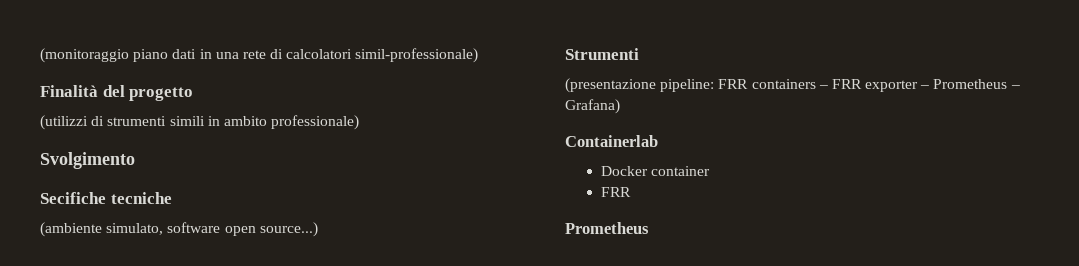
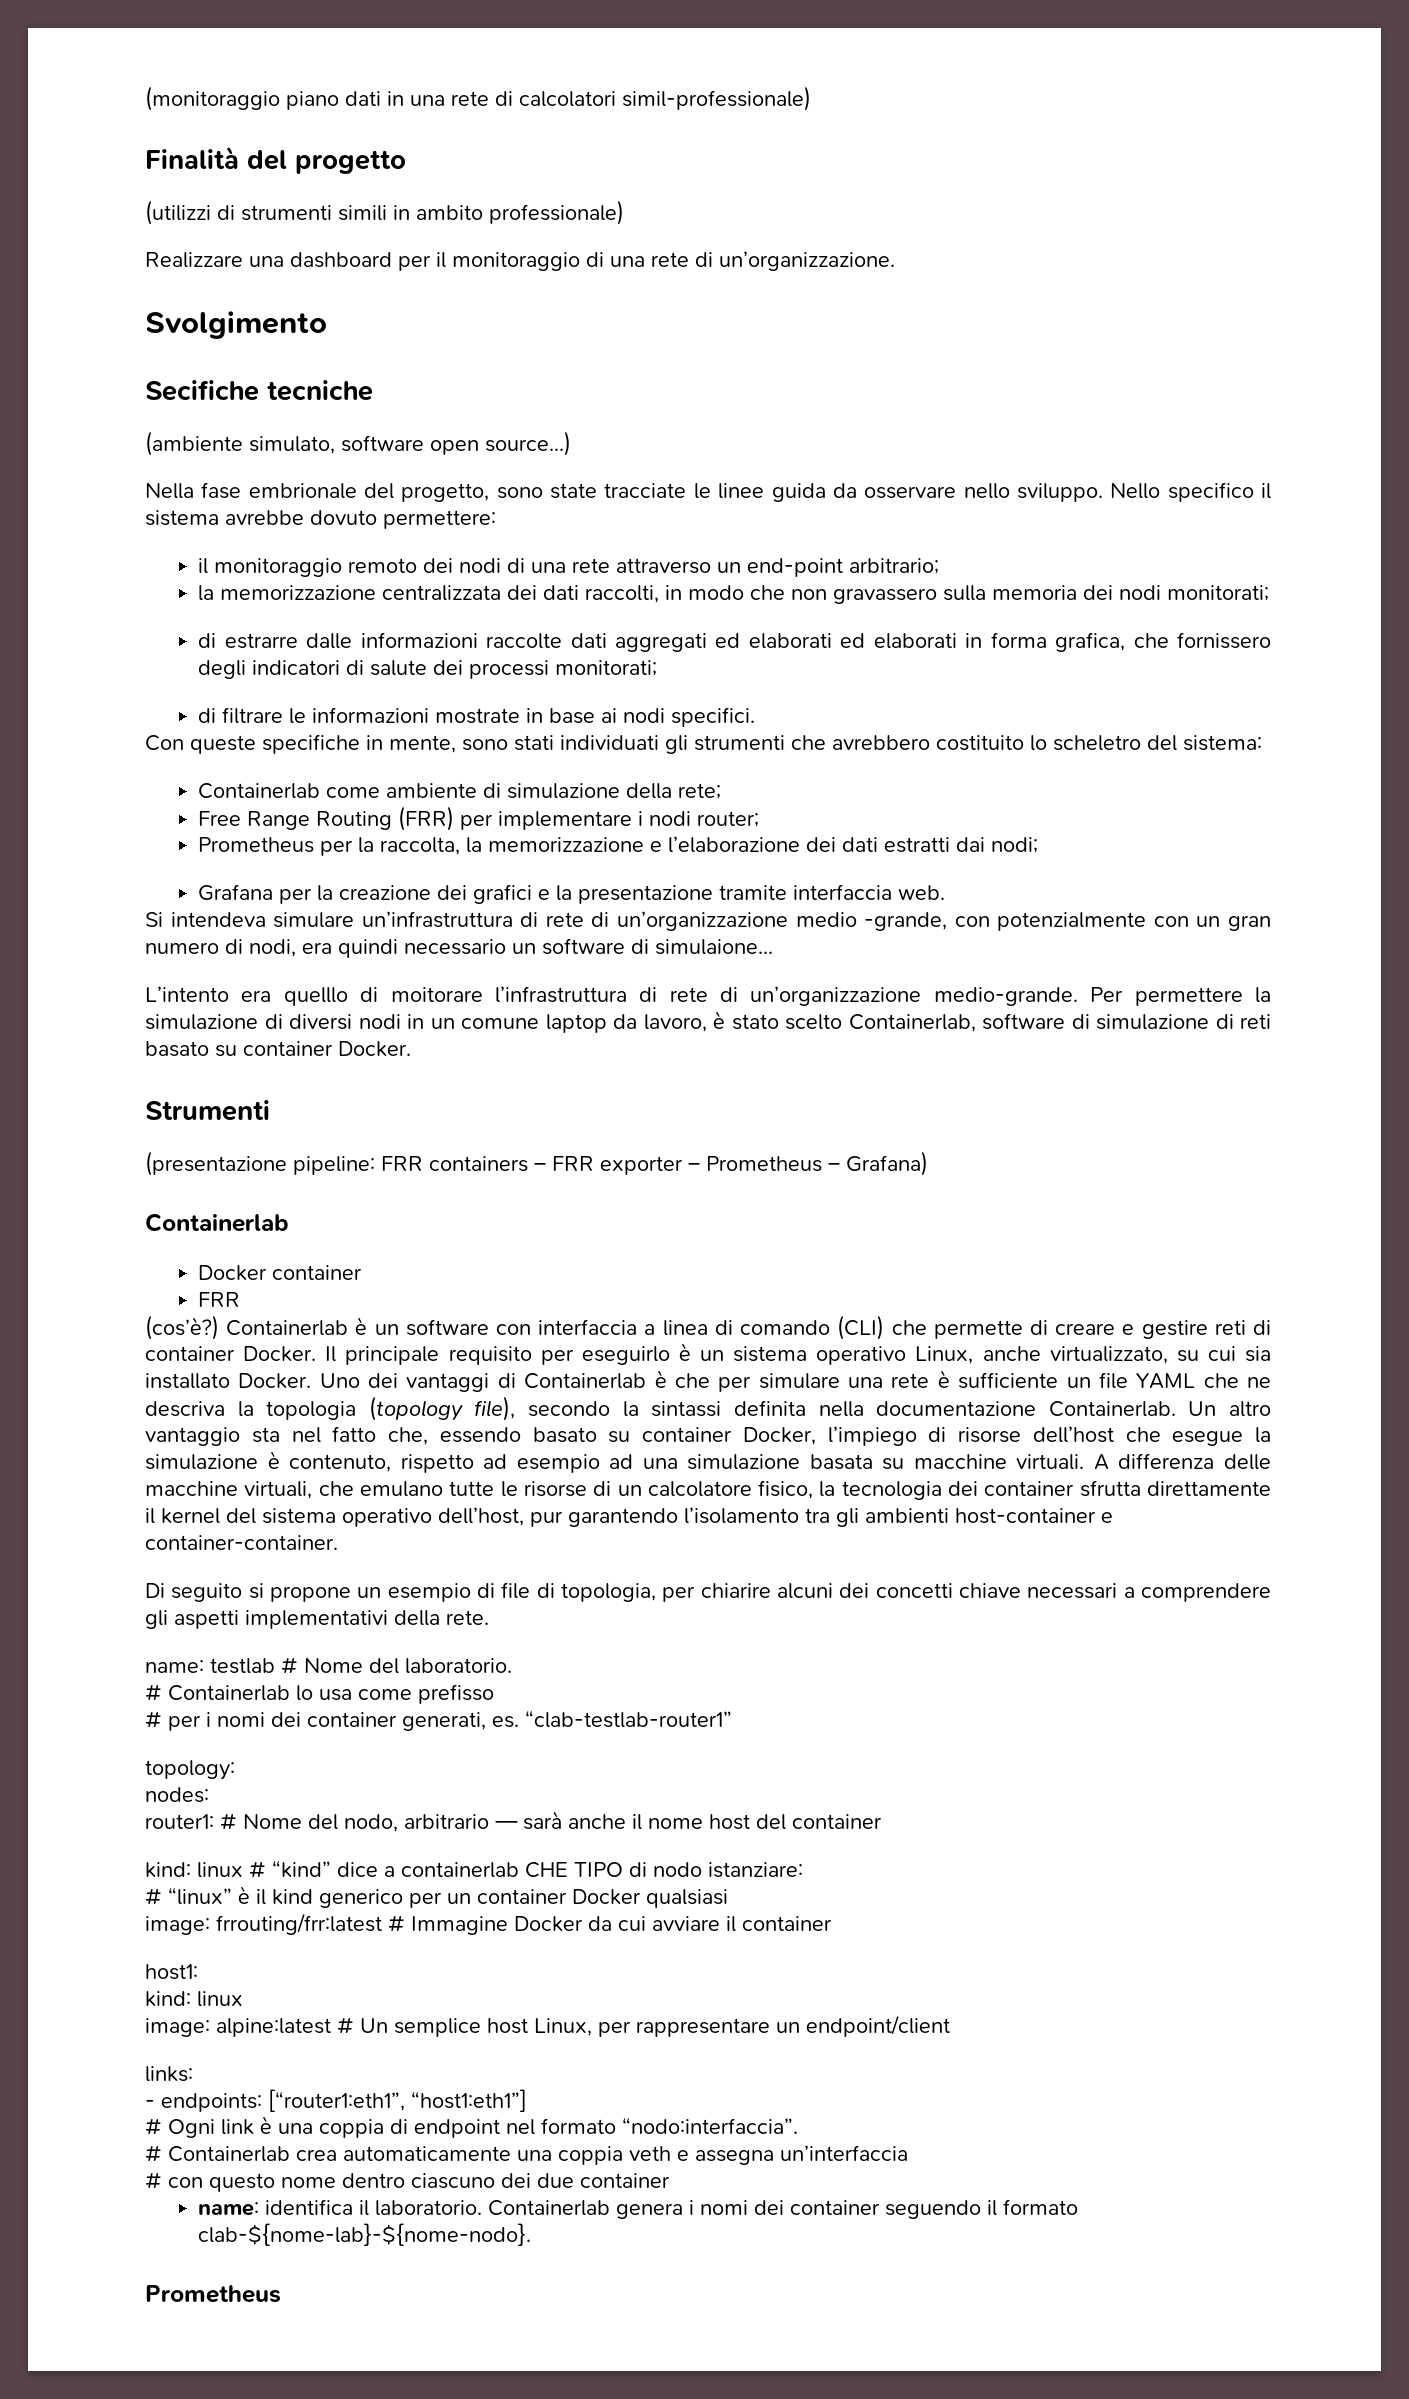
+ Realizzare una dashboard per il monitoraggio di una rete di un’organizzazione.
+ Nella fase embrionale del progetto, sono state tracciate le linee guida da osservare nello sviluppo. Nello specifico il sistema avrebbe dovuto permettere:
+ il monitoraggio remoto dei nodi di una rete attraverso un end-point arbitrario;
+ la memorizzazione centralizzata dei dati raccolti, in modo che non gravassero sulla memoria dei nodi monitorati;
+ di estrarre dalle informazioni raccolte dati aggregati ed elaborati ed elaborati in forma grafica, che fornissero degli indicatori di salute dei processi monitorati;
+ di filtrare le informazioni mostrate in base ai nodi specifici.
+ Con queste specifiche in mente, sono stati individuati gli strumenti che avrebbero costituito lo scheletro del sistema:
+ Containerlab come ambiente di simulazione della rete;
+ Free Range Routing (FRR) per implementare i nodi router;
+ Prometheus per la raccolta, la memorizzazione e l’elaborazione dei dati estratti dai nodi;
+ Grafana per la creazione dei grafici e la presentazione tramite interfaccia web.
+ Si intendeva simulare un’infrastruttura di rete di un’organizzazione medio -grande, con potenzialmente con un gran numero di nodi, era quindi necessario un software di simulaione...
+ L’intento era quelllo di moitorare l’infrastruttura di rete di un’organizzazione medio-grande. Per permettere la simulazione di diversi nodi in un comune laptop da lavoro, è stato scelto Containerlab, software di simulazione di reti basato su container Docker.
+ (cos’è?) Containerlab è un software con interfaccia a linea di comando (CLI) che permette di creare e gestire reti di container Docker. Il principale requisito per eseguirlo è un sistema operativo Linux, anche virtualizzato, su cui sia installato Docker. Uno dei vantaggi di Containerlab è che per simulare una rete è sufficiente un file YAML che ne descriva la topologia (topology file), secondo la sintassi definita nella documentazione Containerlab. Un altro vantaggio sta nel fatto che, essendo basato su container Docker, l’impiego di risorse dell’host che esegue la simulazione è contenuto, rispetto ad esempio ad una simulazione basata su macchine virtuali. A differenza delle macchine virtuali, che emulano tutte le risorse di un calcolatore fisico, la tecnologia dei container sfrutta direttamente il kernel del sistema operativo dell’host, pur garantendo l’isolamento tra gli ambienti host-container e container-container.
+ Di seguito si propone un esempio di file di topologia, per chiarire alcuni dei concetti chiave necessari a comprendere gli aspetti implementativi della rete.
+ name: testlab # Nome del laboratorio.
+ # Containerlab lo usa come prefisso
+ # per i nomi dei container generati, es. “clab-testlab-router1”
+ topology:
+ nodes:
+ router1: # Nome del nodo, arbitrario — sarà anche il nome host del container
+ kind: linux # “kind” dice a containerlab CHE TIPO di nodo istanziare:
+ # “linux” è il kind generico per un container Docker qualsiasi
+ image: frrouting/frr:latest # Immagine Docker da cui avviare il container
+ host1:
+ kind: linux
+ image: alpine:latest # Un semplice host Linux, per rappresentare un endpoint/client
+ links:
+ - endpoints: [“router1:eth1”, “host1:eth1”]
+ # Ogni link è una coppia di endpoint nel formato “nodo:interfaccia”.
+ # Containerlab crea automaticamente una coppia veth e assegna un’interfaccia
+ # con questo nome dentro ciascuno dei due container
+ name: identifica il laboratorio. Containerlab genera i nomi dei container seguendo il formato clab-${nome-lab}-${nome-nodo}.

